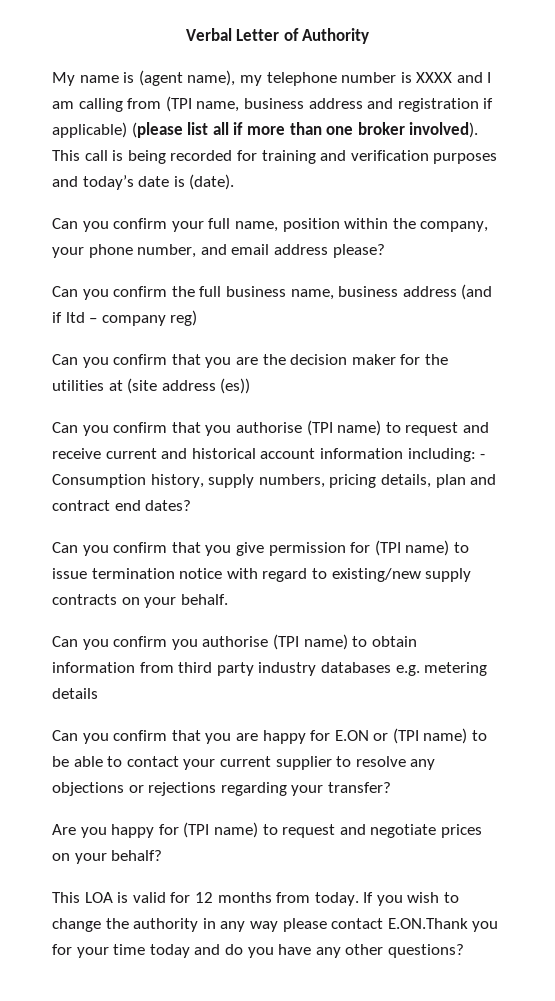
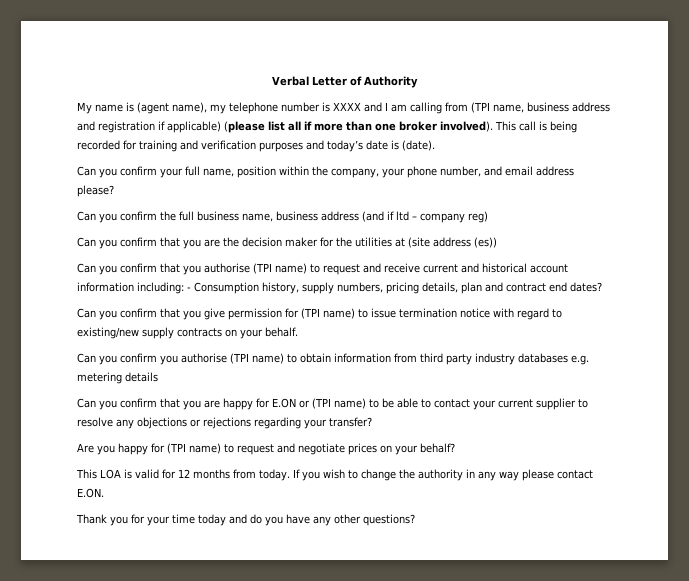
- If you wish to change the authority in any way please contact E.ON.Thank you for your time today and do you have any other questions?
+ If you wish to change the authority in any way please contact E.ON.
+ Thank you for your time today and do you have any other questions?

